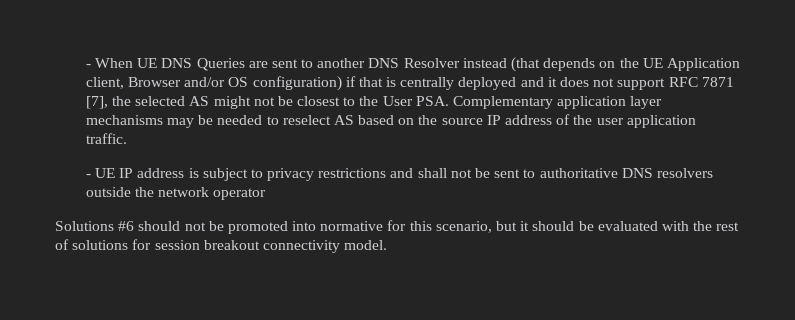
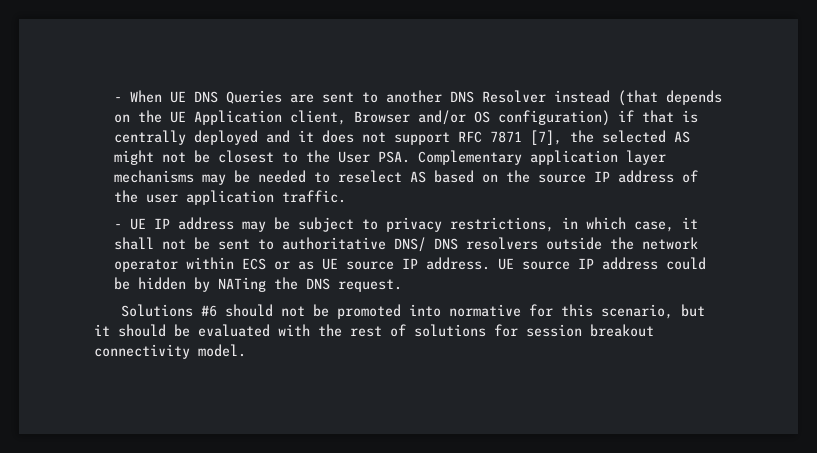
- - UE IP address is subject to privacy restrictions and shall not be sent to authoritative DNS resolvers outside the network operator
+ - UE IP address may be subject to privacy restrictions, in which case, it shall not be sent to authoritative DNS/ DNS resolvers outside the network operator within ECS or as UE source IP address. UE source IP address could be hidden by NATing the DNS request.

